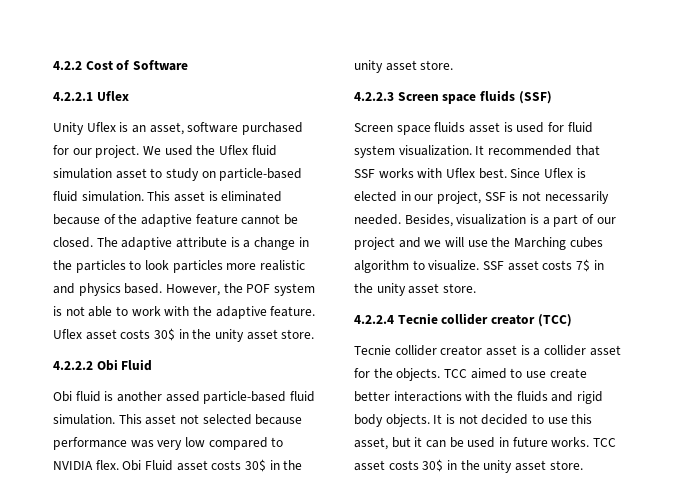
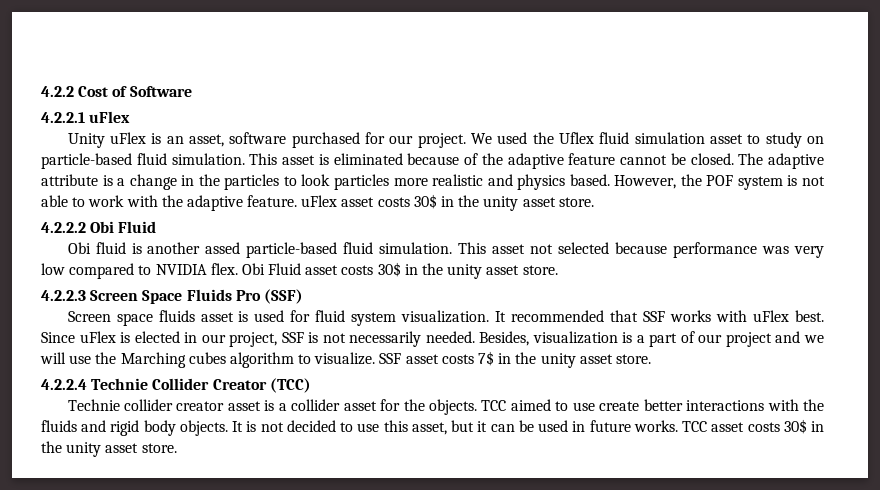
- 4.2.2.1 Uflex
+ 4.2.2.1 uFlex
- Unity Uflex is an asset, software purchased for our project.
+ Unity uFlex is an asset, software purchased for our project.
- However, the POF system is not able to work with the adaptive feature. Uflex asset costs 30$ in the unity asset store.
+ However, the POF system is not able to work with the adaptive feature. uFlex asset costs 30$ in the unity asset store.
- 4.2.2.3 Screen space fluids (SSF)
+ 4.2.2.3 Screen Space Fluids Pro (SSF)
- It recommended that SSF works with Uflex best.
+ It recommended that SSF works with uFlex best.
- Since Uflex is elected in our project, SSF is not necessarily needed.
+ Since uFlex is elected in our project, SSF is not necessarily needed.
- 4.2.2.4 Tecnie collider creator (TCC)
+ 4.2.2.4 Technie Collider Creator (TCC)
- Tecnie collider creator asset is a collider asset for the objects.
+ Technie collider creator asset is a collider asset for the objects.

